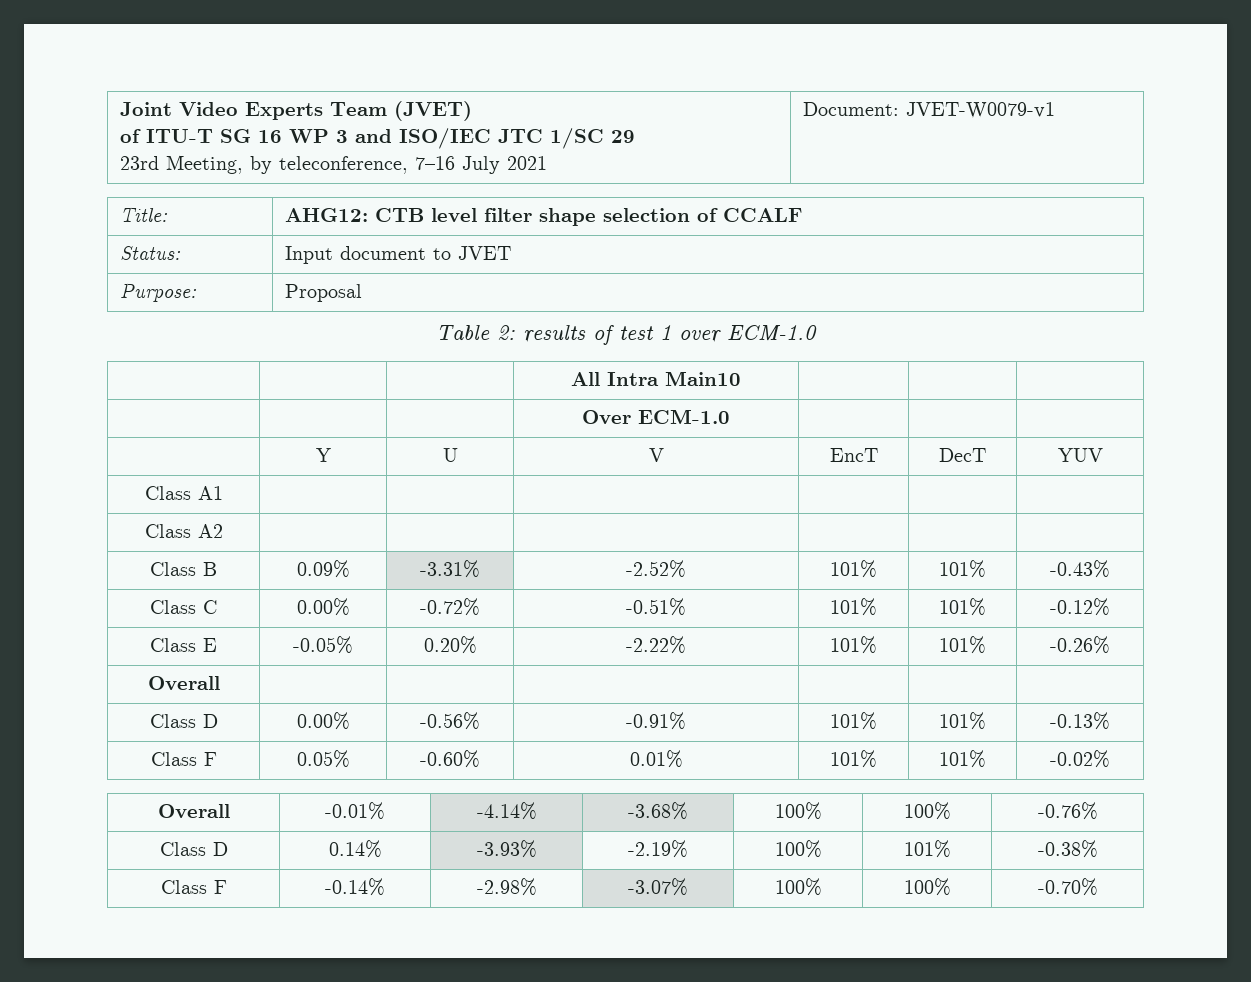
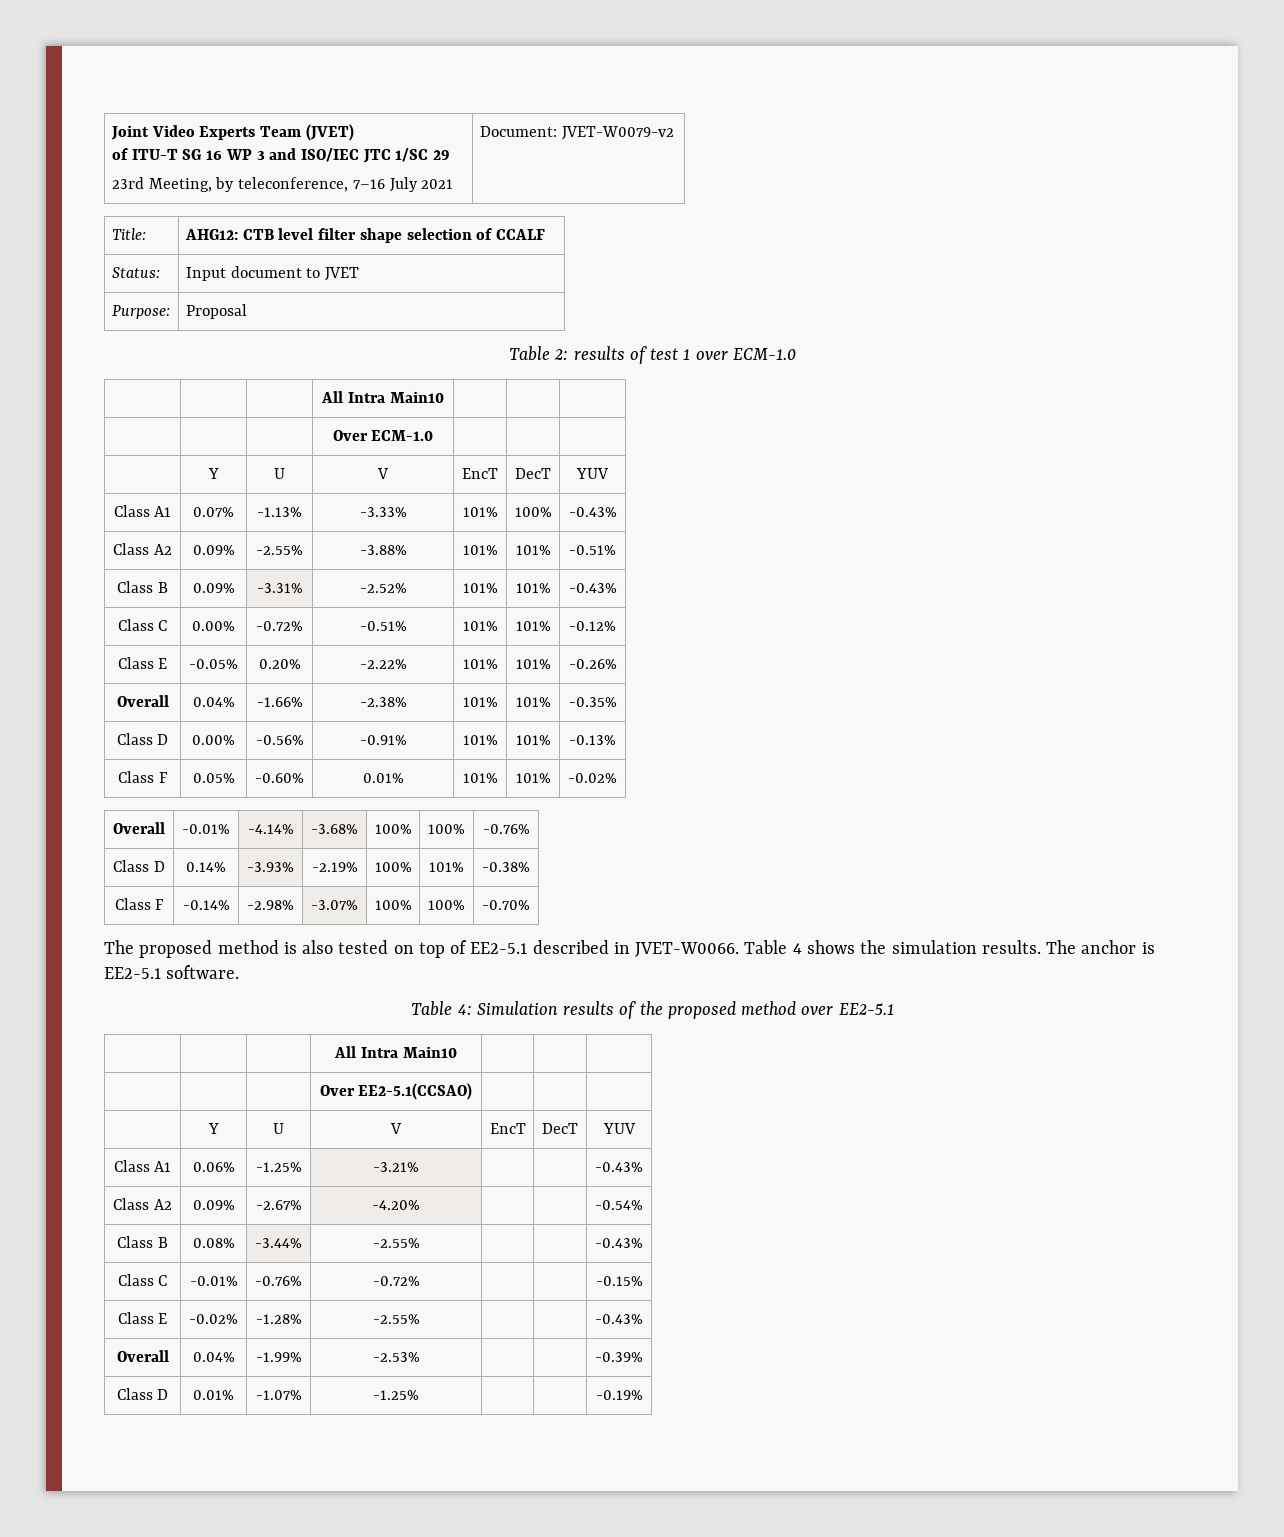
  Joint Video Experts Team (JVET)
  of ITU-T SG 16 WP 3 and ISO/IEC JTC 1/SC 29
- 23rd Meeting, by teleconference, 7–16 July 2021 | Document: JVET-W0079-v1
+ 23rd Meeting, by teleconference, 7–16 July 2021 | Document: JVET-W0079-v2
- Class A1 | | | | | |
- Class A2 | | | | | |
+ Class A1 | 0.07% | -1.13% | -3.33% | 101% | 100% | -0.43%
+ Class A2 | 0.09% | -2.55% | -3.88% | 101% | 101% | -0.51%
- Overall | | | | | |
+ Overall | 0.04% | -1.66% | -2.38% | 101% | 101% | -0.35%
+ The proposed method is also tested on top of EE2-5.1 described in JVET-W0066. Table 4 shows the simulation results. The anchor is EE2-5.1 software.
+ Table 4: Simulation results of the proposed method over EE2-5.1
+ | | | All Intra Main10 | | |
+ | | | Over EE2-5.1(CCSAO) | | |
+ | Y | U | V | EncT | DecT | YUV
+ Class A1 | 0.06% | -1.25% | -3.21% | | | -0.43%
+ Class A2 | 0.09% | -2.67% | -4.20% | | | -0.54%
+ Class B | 0.08% | -3.44% | -2.55% | | | -0.43%
+ Class C | -0.01% | -0.76% | -0.72% | | | -0.15%
+ Class E | -0.02% | -1.28% | -2.55% | | | -0.43%
+ Overall | 0.04% | -1.99% | -2.53% | | | -0.39%
+ Class D | 0.01% | -1.07% | -1.25% | | | -0.19%

